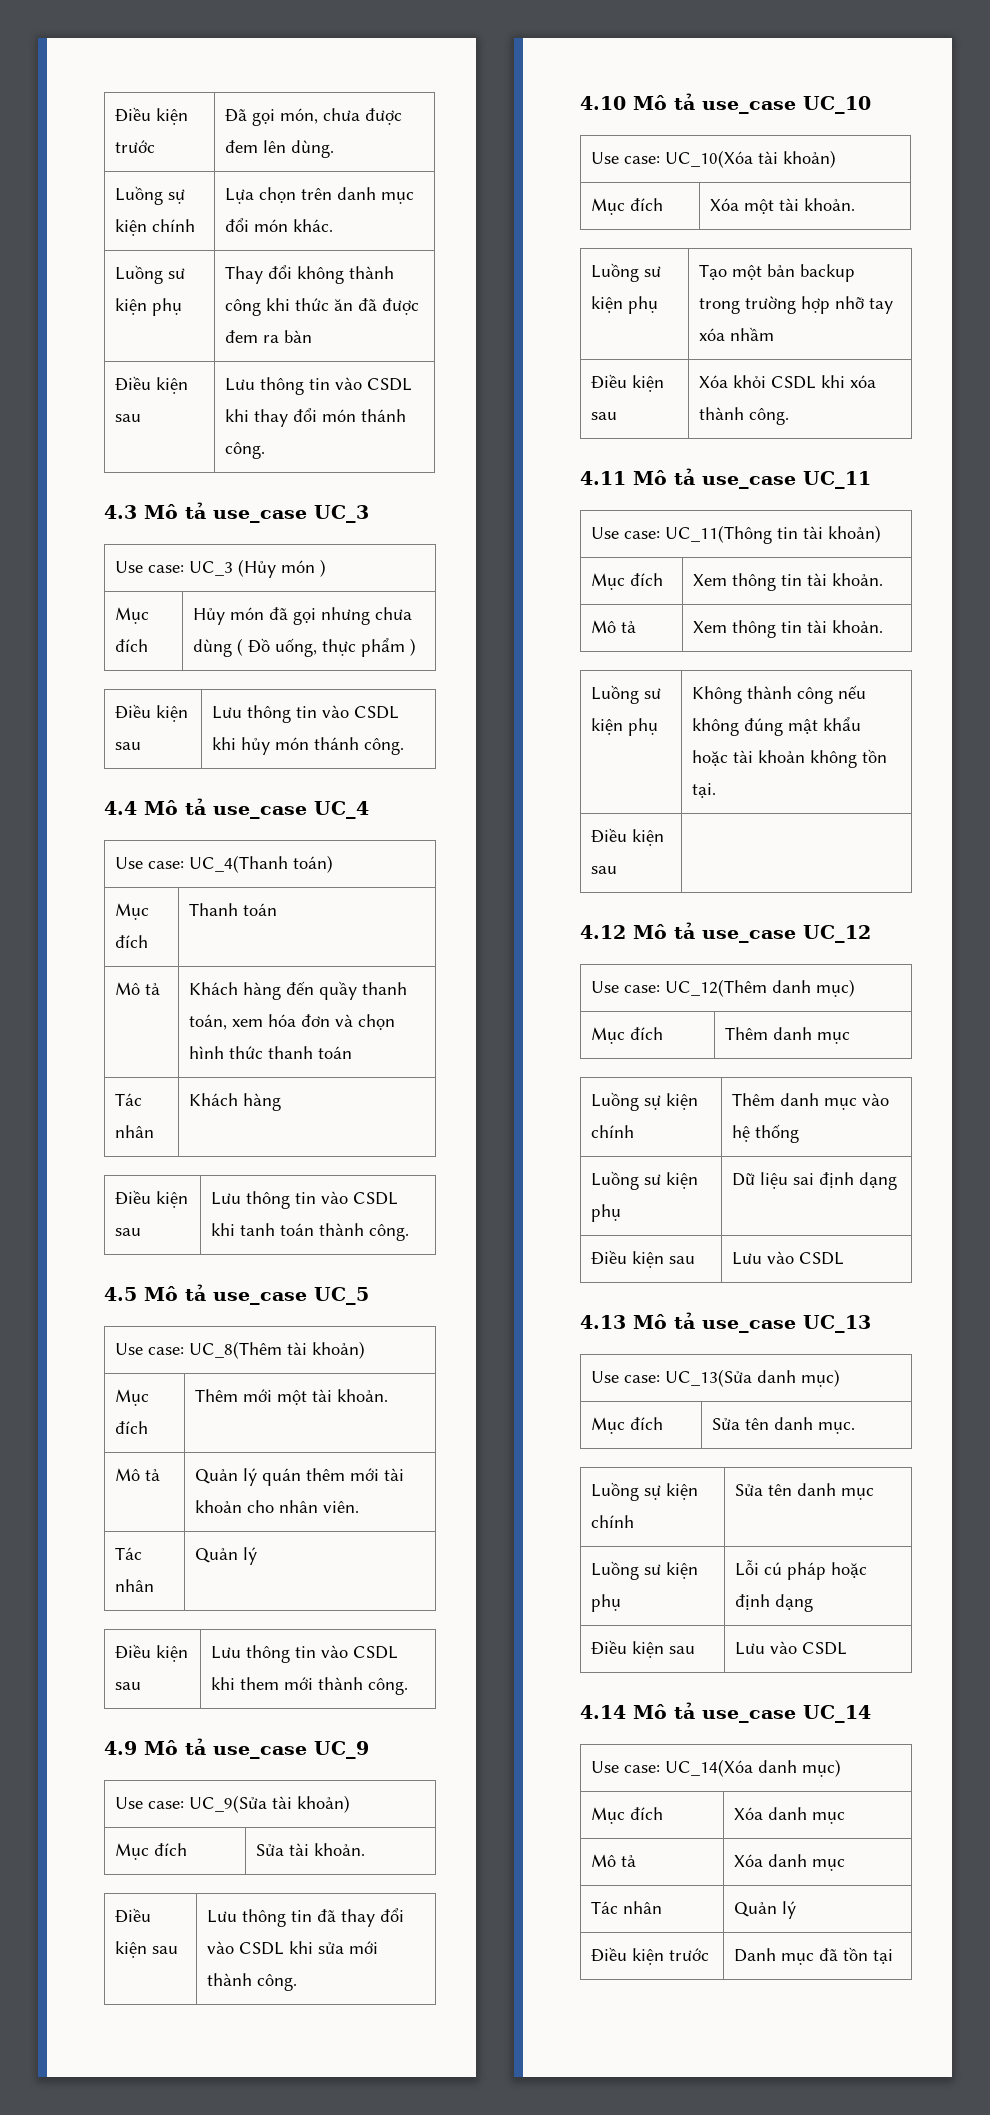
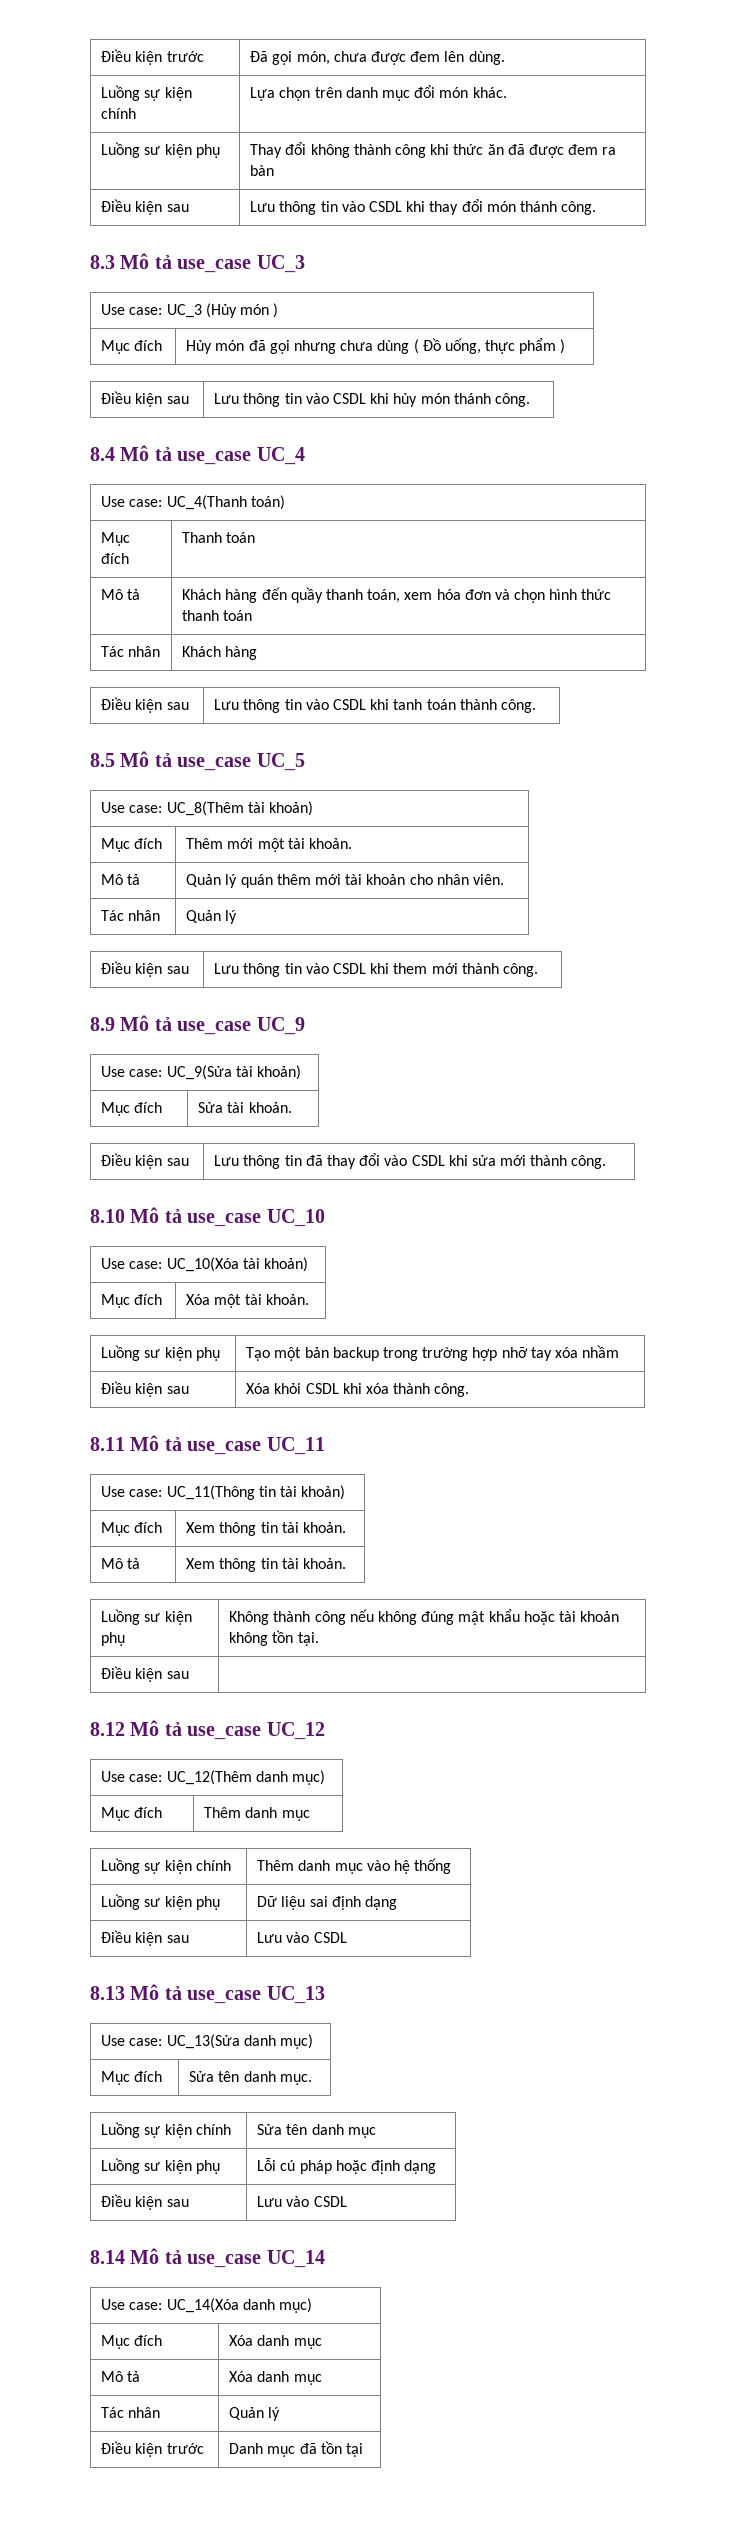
- 4.3 Mô tả use_case UC_3
+ 8.3 Mô tả use_case UC_3
- 4.4 Mô tả use_case UC_4
+ 8.4 Mô tả use_case UC_4
- 4.5 Mô tả use_case UC_5
+ 8.5 Mô tả use_case UC_5
- 4.9 Mô tả use_case UC_9
+ 8.9 Mô tả use_case UC_9
- 4.10 Mô tả use_case UC_10
+ 8.10 Mô tả use_case UC_10
- 4.11 Mô tả use_case UC_11
+ 8.11 Mô tả use_case UC_11
- 4.12 Mô tả use_case UC_12
+ 8.12 Mô tả use_case UC_12
- 4.13 Mô tả use_case UC_13
+ 8.13 Mô tả use_case UC_13
- 4.14 Mô tả use_case UC_14
+ 8.14 Mô tả use_case UC_14

